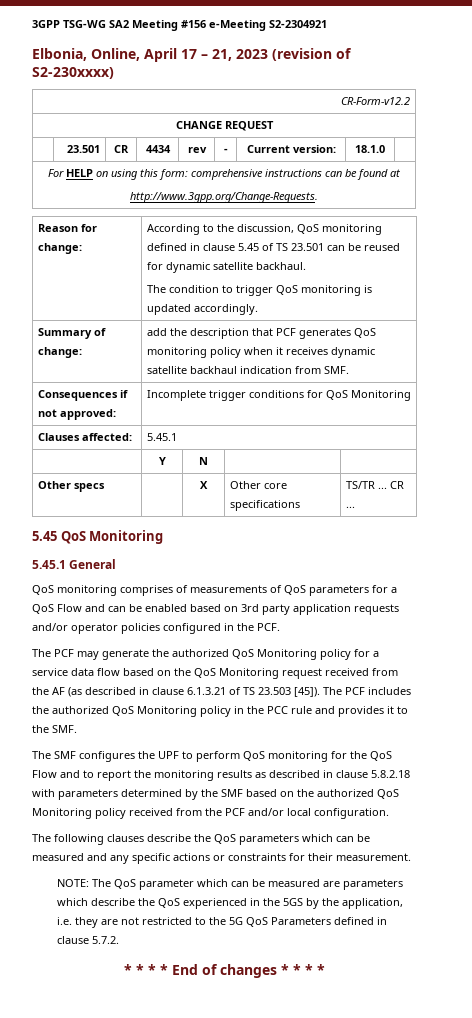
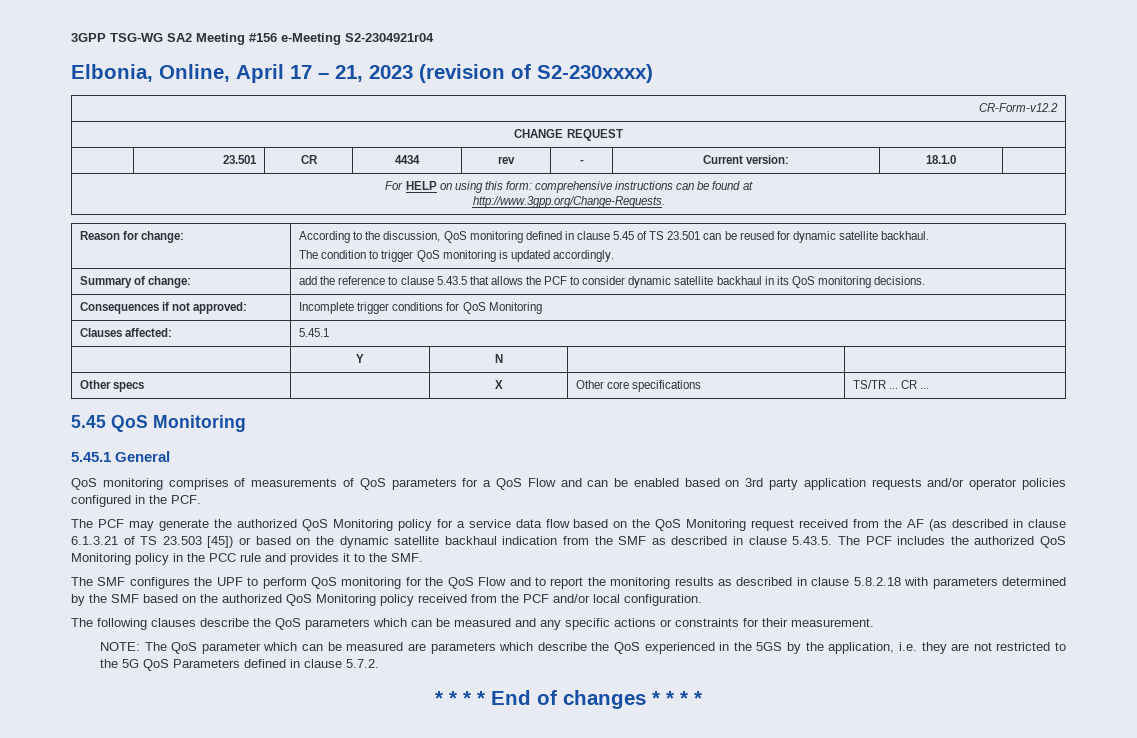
- 3GPP TSG-WG SA2 Meeting #156 e-Meeting S2-2304921
+ 3GPP TSG-WG SA2 Meeting #156 e-Meeting S2-2304921r04
- Summary of change: | add the description that PCF generates QoS monitoring policy when it receives dynamic satellite backhaul indication from SMF.
+ Summary of change: | add the reference to clause 5.43.5 that allows the PCF to consider dynamic satellite backhaul in its QoS monitoring decisions.
- The PCF may generate the authorized QoS Monitoring policy for a service data flow based on the QoS Monitoring request received from the AF (as described in clause 6.1.3.21 of TS 23.503 [45]). The PCF includes the authorized QoS Monitoring policy in the PCC rule and provides it to the SMF.
+ The PCF may generate the authorized QoS Monitoring policy for a service data flow based on the QoS Monitoring request received from the AF (as described in clause 6.1.3.21 of TS 23.503 [45]) or based on the dynamic satellite backhaul indication from the SMF as described in clause 5.43.5. The PCF includes the authorized QoS Monitoring policy in the PCC rule and provides it to the SMF.

